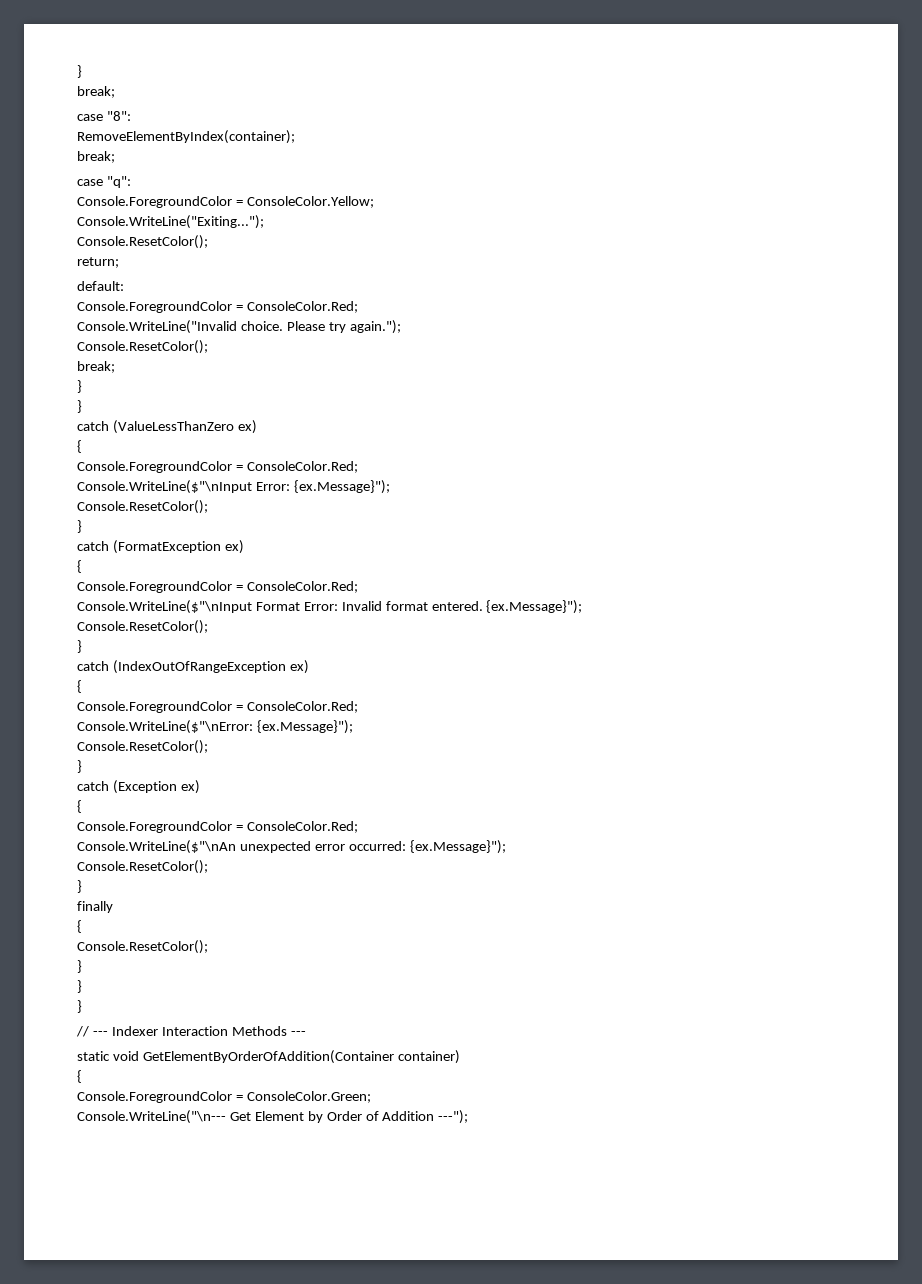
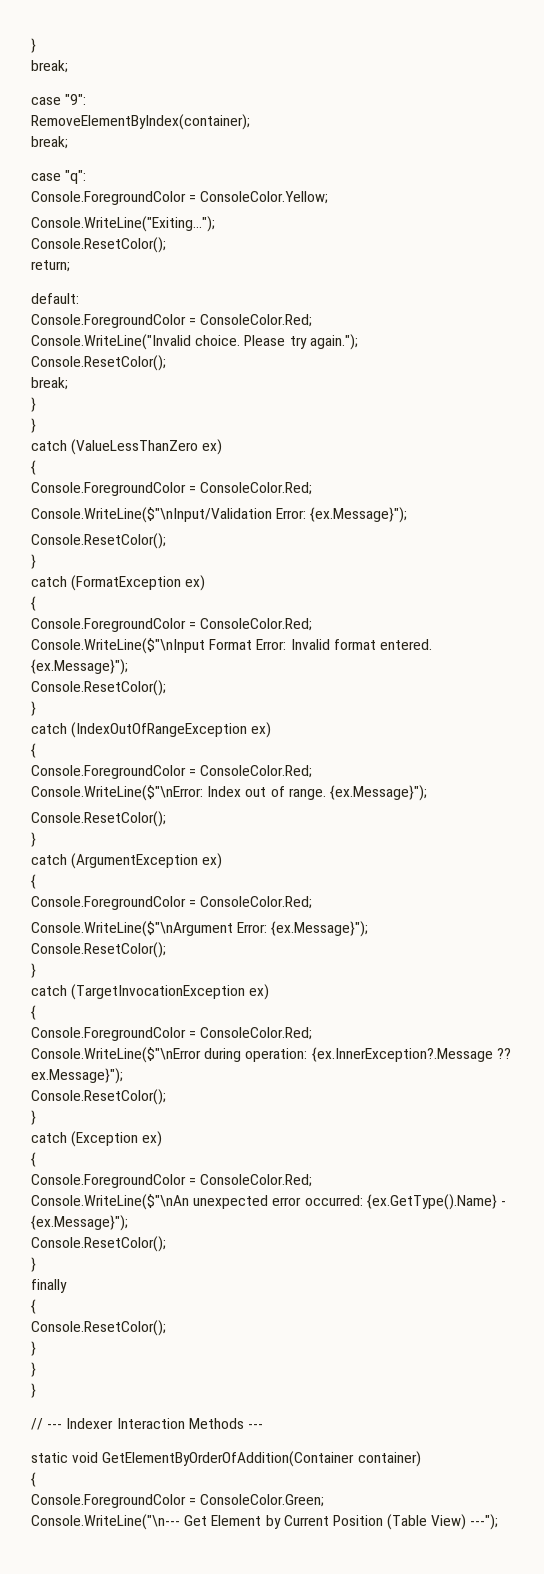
- case "8":
+ case "9":
- Console.WriteLine($"\nInput Error: {ex.Message}");
+ Console.WriteLine($"\nInput/Validation Error: {ex.Message}");
- Console.WriteLine($"\nError: {ex.Message}");
+ Console.WriteLine($"\nError: Index out of range. {ex.Message}");
+ Console.ResetColor();
+ }
+ catch (ArgumentException ex)
+ {
+ Console.ForegroundColor = ConsoleColor.Red;
+ Console.WriteLine($"\nArgument Error: {ex.Message}");
+ Console.ResetColor();
+ }
+ catch (TargetInvocationException ex)
+ {
+ Console.ForegroundColor = ConsoleColor.Red;
+ Console.WriteLine($"\nError during operation: {ex.InnerException?.Message ?? ex.Message}");
- Console.WriteLine($"\nAn unexpected error occurred: {ex.Message}");
+ Console.WriteLine($"\nAn unexpected error occurred: {ex.GetType().Name} - {ex.Message}");
- Console.WriteLine("\n--- Get Element by Order of Addition ---");
+ Console.WriteLine("\n--- Get Element by Current Position (Table View) ---");

